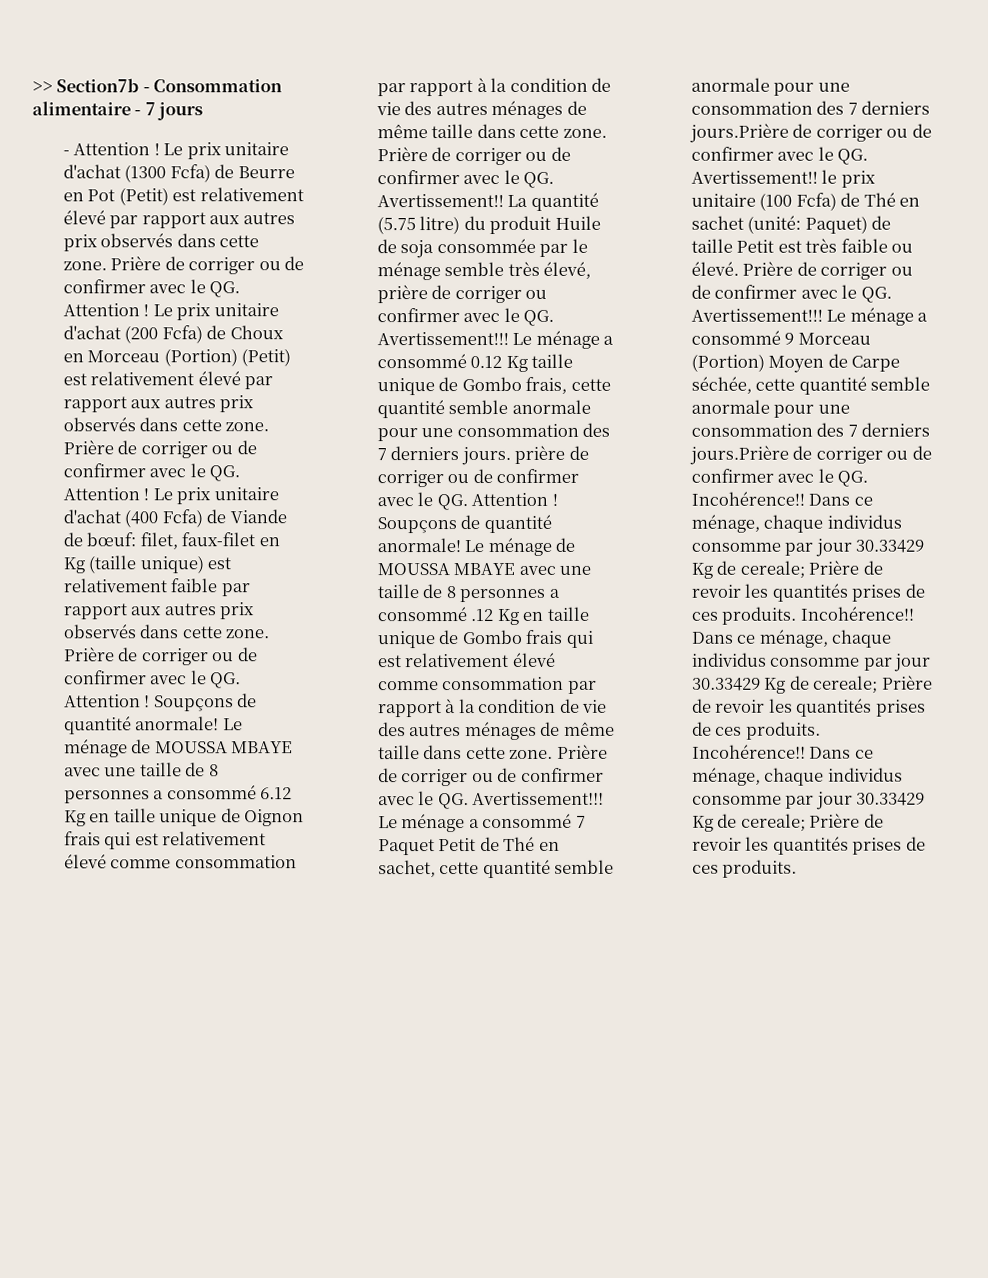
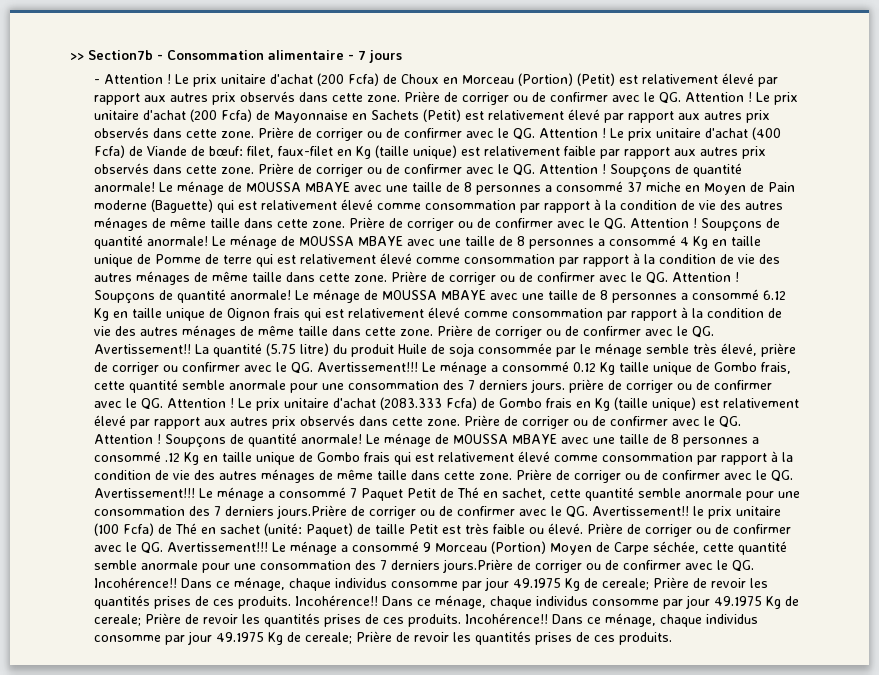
- Le prix unitaire d'achat (1300 Fcfa) de Beurre en Pot (Petit) est relativement élevé par rapport aux autres prix observés dans cette zone.
+ Le prix unitaire d'achat (200 Fcfa) de Choux en Morceau (Portion) (Petit) est relativement élevé par rapport aux autres prix observés dans cette zone.
- Le prix unitaire d'achat (200 Fcfa) de Choux en Morceau (Portion) (Petit) est relativement élevé par rapport aux autres prix observés dans cette zone.
+ Le prix unitaire d'achat (200 Fcfa) de Mayonnaise en Sachets (Petit) est relativement élevé par rapport aux autres prix observés dans cette zone.
- Le ménage de MOUSSA MBAYE avec une taille de 8 personnes a consommé 6.12 Kg en taille unique de Oignon frais qui est relativement élevé comme consommation par rapport à la condition de vie des autres ménages de même taille dans cette zone.
+ Le ménage de MOUSSA MBAYE avec une taille de 8 personnes a consommé 37 miche en Moyen de Pain moderne (Baguette) qui est relativement élevé comme consommation par rapport à la condition de vie des autres ménages de même taille dans cette zone. Prière de corriger ou de confirmer avec le QG. Attention ! Soupçons de quantité anormale! Le ménage de MOUSSA MBAYE avec une taille de 8 personnes a consommé 4 Kg en taille unique de Pomme de terre qui est relativement élevé comme consommation par rapport à la condition de vie des autres ménages de même taille dans cette zone. Prière de corriger ou de confirmer avec le QG. Attention ! Soupçons de quantité anormale! Le ménage de MOUSSA MBAYE avec une taille de 8 personnes a consommé 6.12 Kg en taille unique de Oignon frais qui est relativement élevé comme consommation par rapport à la condition de vie des autres ménages de même taille dans cette zone.
+ Le prix unitaire d'achat (2083.333 Fcfa) de Gombo frais en Kg (taille unique) est relativement élevé par rapport aux autres prix observés dans cette zone. Prière de corriger ou de confirmer avec le QG. Attention !
- Le ménage a consommé 9 Morceau (Portion) Moyen de Carpe séchée, cette quantité semble anormale pour une consommation des 7 derniers jours.Prière de corriger ou de confirmer avec le QG. Incohérence!! Dans ce ménage, chaque individus consomme par jour 30.33429 Kg de cereale; Prière de revoir les quantités prises de ces produits. Incohérence!! Dans ce ménage, chaque individus consomme par jour 30.33429 Kg de cereale; Prière de revoir les quantités prises de ces produits. Incohérence!! Dans ce ménage, chaque individus consomme par jour 30.33429 Kg de cereale; Prière de revoir les quantités prises de ces produits.
+ Le ménage a consommé 9 Morceau (Portion) Moyen de Carpe séchée, cette quantité semble anormale pour une consommation des 7 derniers jours.Prière de corriger ou de confirmer avec le QG. Incohérence!! Dans ce ménage, chaque individus consomme par jour 49.1975 Kg de cereale; Prière de revoir les quantités prises de ces produits. Incohérence!! Dans ce ménage, chaque individus consomme par jour 49.1975 Kg de cereale; Prière de revoir les quantités prises de ces produits. Incohérence!! Dans ce ménage, chaque individus consomme par jour 49.1975 Kg de cereale; Prière de revoir les quantités prises de ces produits.

